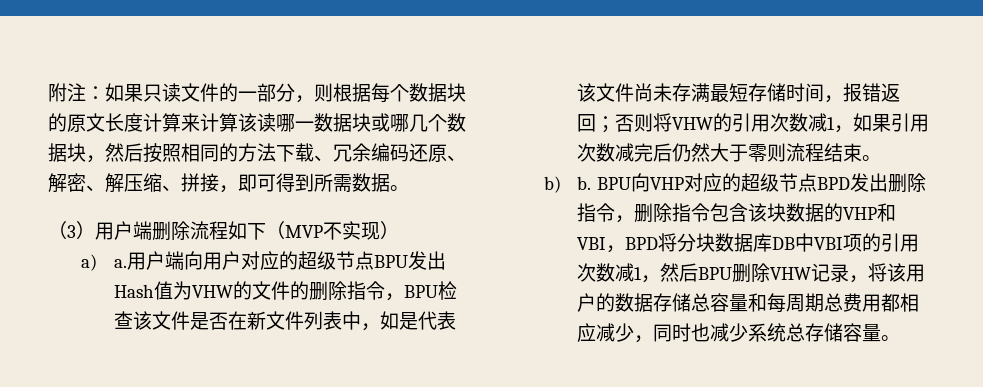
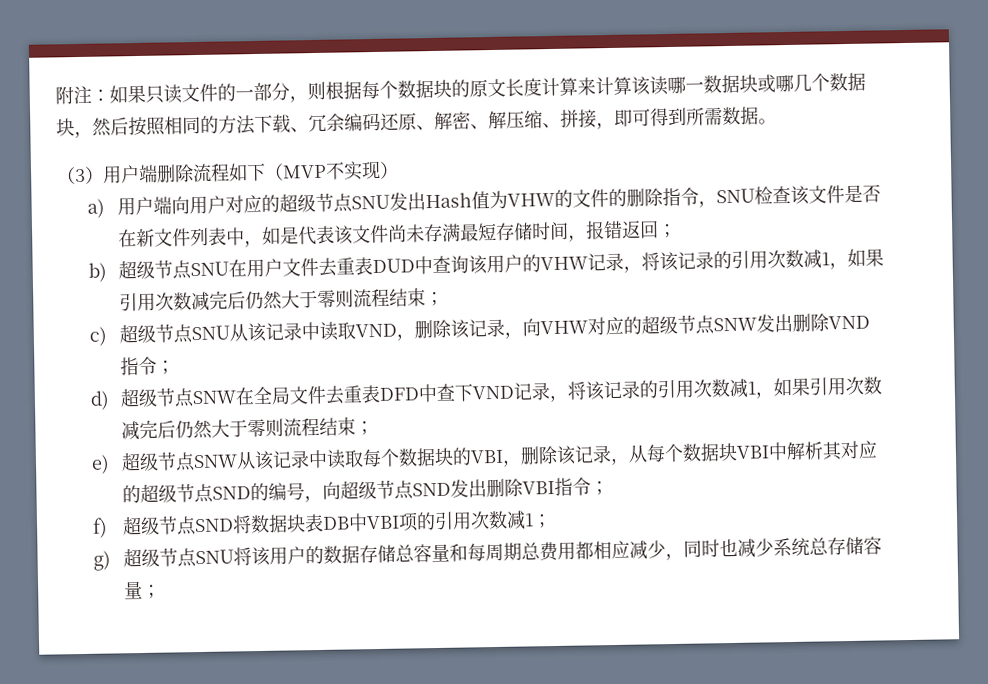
- a) a.用户端向用户对应的超级节点BPU发出Hash值为VHW的文件的删除指令，BPU检查该文件是否在新文件列表中，如是代表该文件尚未存满最短存储时间，报错返回；否则将VHW的引用次数减1，如果引用次数减完后仍然大于零则流程结束。
- b) b. BPU向VHP对应的超级节点BPD发出删除指令，删除指令包含该块数据的VHP和VBI，BPD将分块数据库DB中VBI项的引用次数减1，然后BPU删除VHW记录，将该用户的数据存储总容量和每周期总费用都相应减少，同时也减少系统总存储容量。
+ a)用户端向用户对应的超级节点SNU发出Hash值为VHW的文件的删除指令，SNU检查该文件是否在新文件列表中，如是代表该文件尚未存满最短存储时间，报错返回；
+ b)超级节点SNU在用户文件去重表DUD中查询该用户的VHW记录，将该记录的引用次数减1，如果引用次数减完后仍然大于零则流程结束；
+ c)超级节点SNU从该记录中读取VND，删除该记录，向VHW对应的超级节点SNW发出删除VND指令；
+ d)超级节点SNW在全局文件去重表DFD中查下VND记录，将该记录的引用次数减1，如果引用次数减完后仍然大于零则流程结束；
+ e)超级节点SNW从该记录中读取每个数据块的VBI，删除该记录，从每个数据块VBI中解析其对应的超级节点SND的编号，向超级节点SND发出删除VBI指令；
+ f)超级节点SND将数据块表DB中VBI项的引用次数减1；
+ g)超级节点SNU将该用户的数据存储总容量和每周期总费用都相应减少，同时也减少系统总存储容量；

